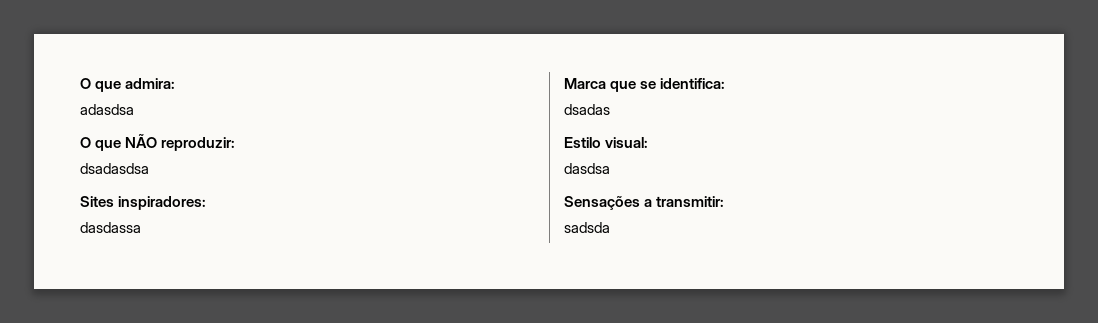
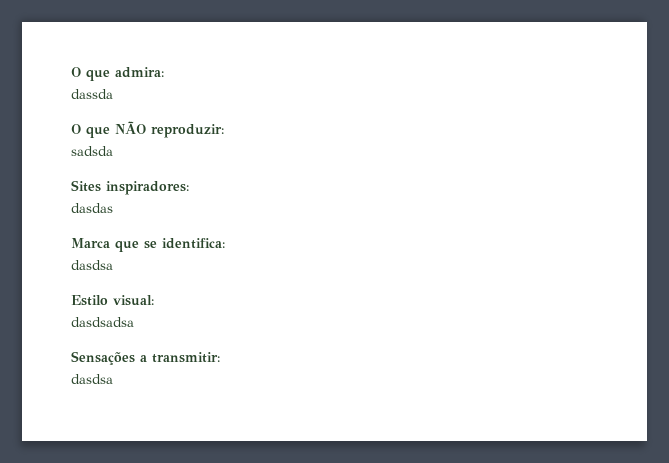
- adasdsa
+ dassda
- dsadasdsa
+ sadsda
- dasdassa
+ dasdas
  Marca que se identifica:
- dsadas
+ dasdsa
- dasdsa
+ dasdsadsa
  Sensações a transmitir:
- sadsda
+ dasdsa

